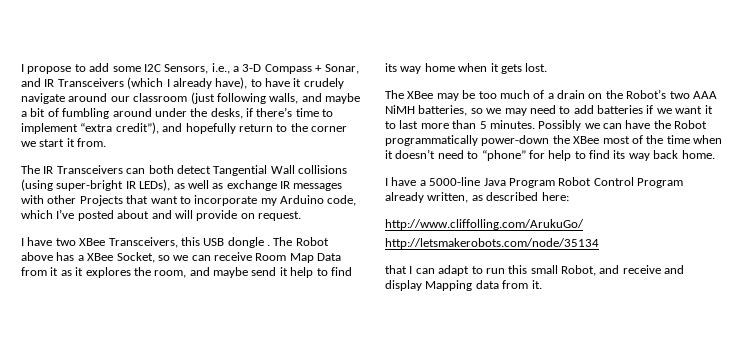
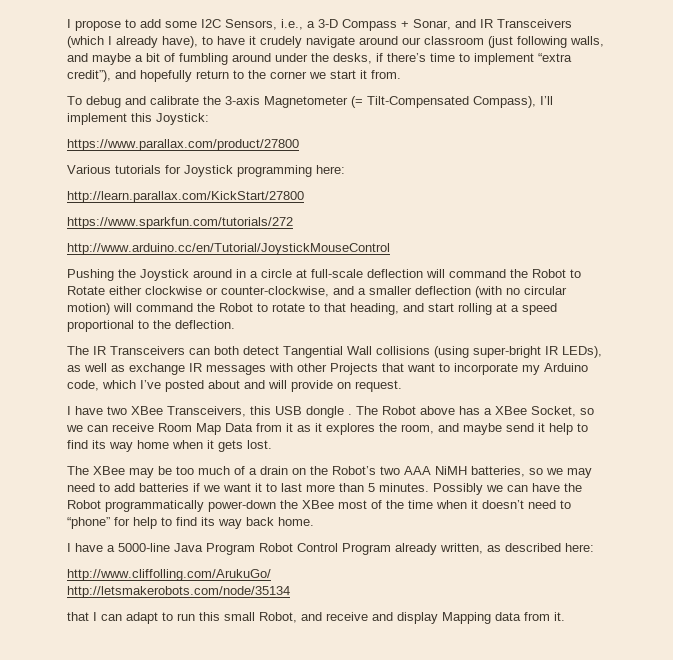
+ To debug and calibrate the 3-axis Magnetometer (= Tilt-Compensated Compass), I’ll implement this Joystick:
+ https://www.parallax.com/product/27800
+ Various tutorials for Joystick programming here:
+ http://learn.parallax.com/KickStart/27800
+ https://www.sparkfun.com/tutorials/272
+ http://www.arduino.cc/en/Tutorial/JoystickMouseControl
+ Pushing the Joystick around in a circle at full-scale deflection will command the Robot to Rotate either clockwise or counter-clockwise, and a smaller deflection (with no circular motion) will command the Robot to rotate to that heading, and start rolling at a speed proportional to the deflection.

